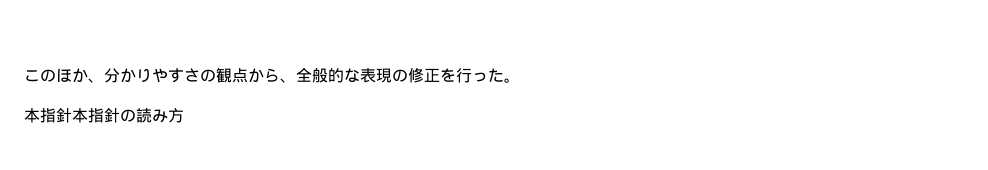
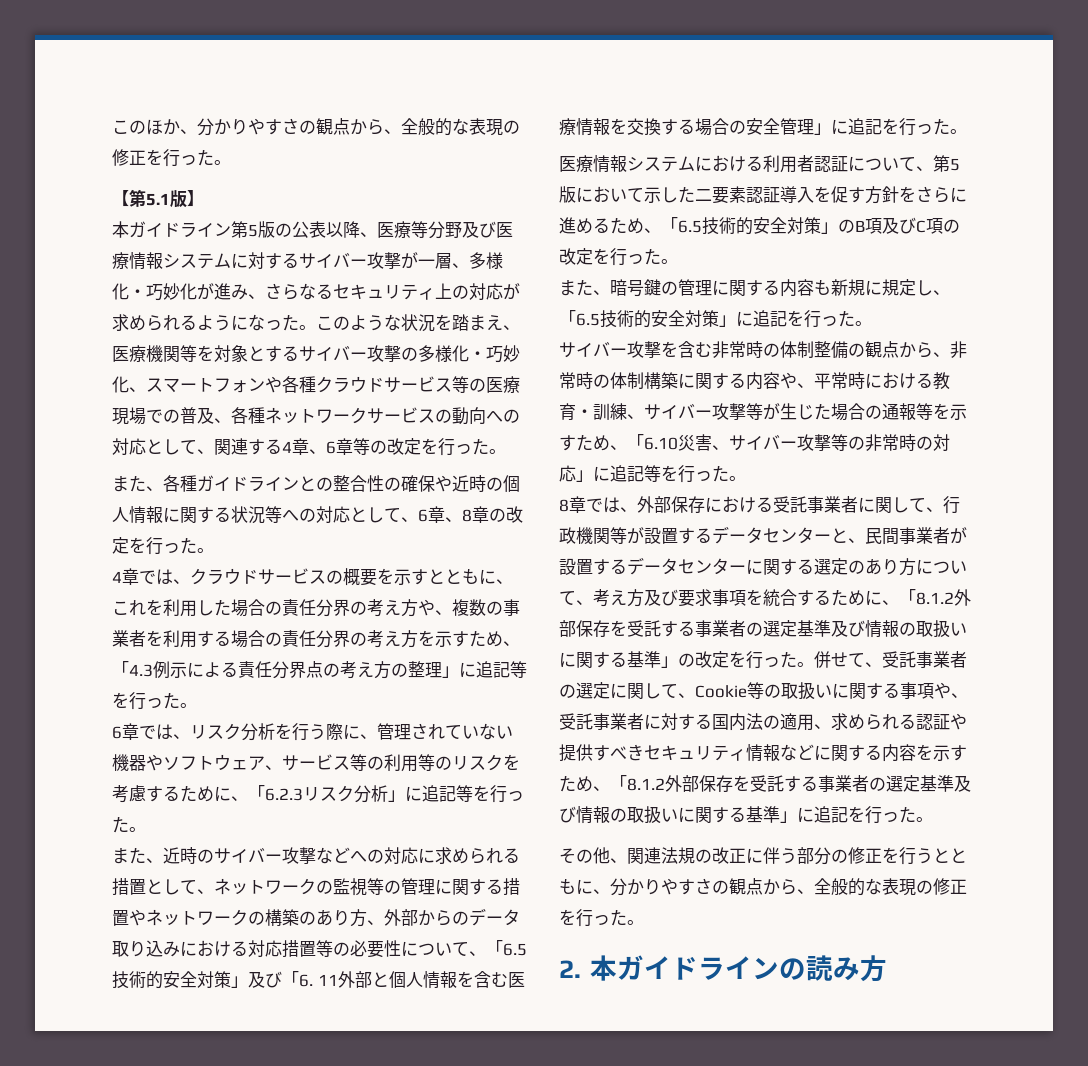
- 本指針本指針の読み方
+ 【第5.1版】
+ 本ガイドライン第5版の公表以降、医療等分野及び医療情報システムに対するサイバー攻撃が一層、多様化・巧妙化が進み、さらなるセキュリティ上の対応が求められるようになった。このような状況を踏まえ、医療機関等を対象とするサイバー攻撃の多様化・巧妙化、スマートフォンや各種クラウドサービス等の医療現場での普及、各種ネットワークサービスの動向への対応として、関連する4章、6章等の改定を行った。
+ また、各種ガイドラインとの整合性の確保や近時の個人情報に関する状況等への対応として、6章、8章の改定を行った。
+ 4章では、クラウドサービスの概要を示すとともに、これを利用した場合の責任分界の考え方や、複数の事業者を利用する場合の責任分界の考え方を示すため、「4.3例示による責任分界点の考え方の整理」に追記等を行った。
+ 6章では、リスク分析を行う際に、管理されていない機器やソフトウェア、サービス等の利用等のリスクを考慮するために、「6.2.3リスク分析」に追記等を行った。
+ また、近時のサイバー攻撃などへの対応に求められる措置として、ネットワークの監視等の管理に関する措置やネットワークの構築のあり方、外部からのデータ取り込みにおける対応措置等の必要性について、「6.5技術的安全対策」及び「6. 11外部と個人情報を含む医療情報を交換する場合の安全管理」に追記を行った。
+ 医療情報システムにおける利用者認証について、第5版において示した二要素認証導入を促す方針をさらに進めるため、「6.5技術的安全対策」のB項及びC項の改定を行った。
+ また、暗号鍵の管理に関する内容も新規に規定し、「6.5技術的安全対策」に追記を行った。
+ サイバー攻撃を含む非常時の体制整備の観点から、非常時の体制構築に関する内容や、平常時における教育・訓練、サイバー攻撃等が生じた場合の通報等を示すため、「6.10災害、サイバー攻撃等の非常時の対応」に追記等を行った。
+ 8章では、外部保存における受託事業者に関して、行政機関等が設置するデータセンターと、民間事業者が設置するデータセンターに関する選定のあり方について、考え方及び要求事項を統合するために、「8.1.2外部保存を受託する事業者の選定基準及び情報の取扱いに関する基準」の改定を行った。併せて、受託事業者の選定に関して、Cookie等の取扱いに関する事項や、受託事業者に対する国内法の適用、求められる認証や提供すべきセキュリティ情報などに関する内容を示すため、「8.1.2外部保存を受託する事業者の選定基準及び情報の取扱いに関する基準」に追記を行った。
+ その他、関連法規の改正に伴う部分の修正を行うとともに、分かりやすさの観点から、全般的な表現の修正を行った。
+ 2.本ガイドラインの読み方

